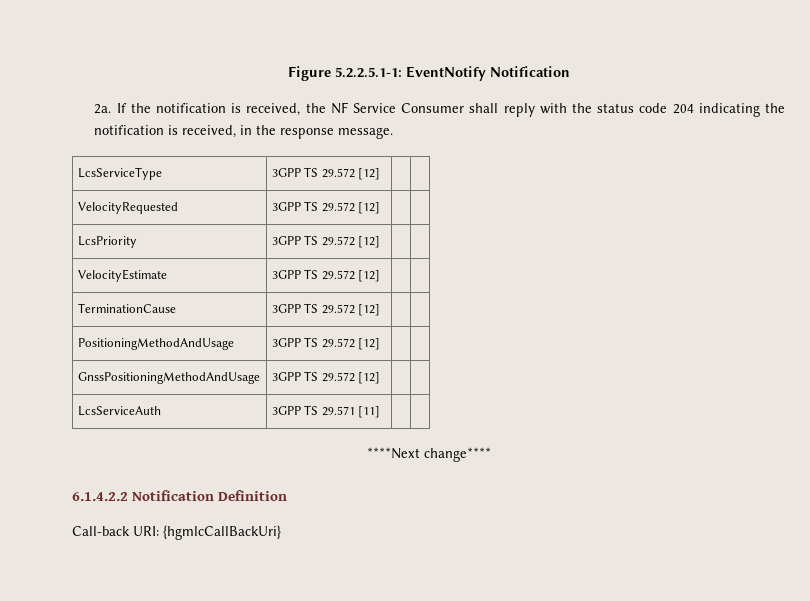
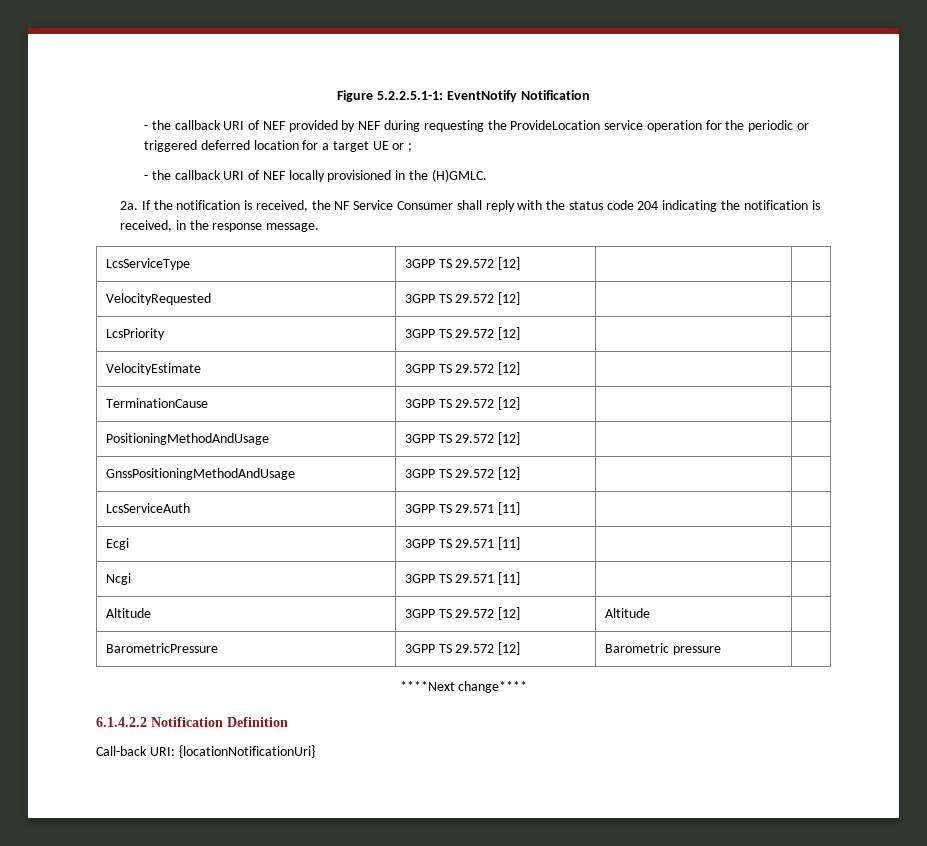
+ - the callback URI of NEF provided by NEF during requesting the ProvideLocation service operation for the periodic or triggered deferred location for a target UE or ;
+ - the callback URI of NEF locally provisioned in the (H)GMLC.
+ Ecgi | 3GPP TS 29.571 [11] | |
+ Ncgi | 3GPP TS 29.571 [11] | |
+ Altitude | 3GPP TS 29.572 [12] | Altitude |
+ BarometricPressure | 3GPP TS 29.572 [12] | Barometric pressure |
- Call-back URI: {hgmlcCallBackUri}
+ Call-back URI: {locationNotificationUri}

